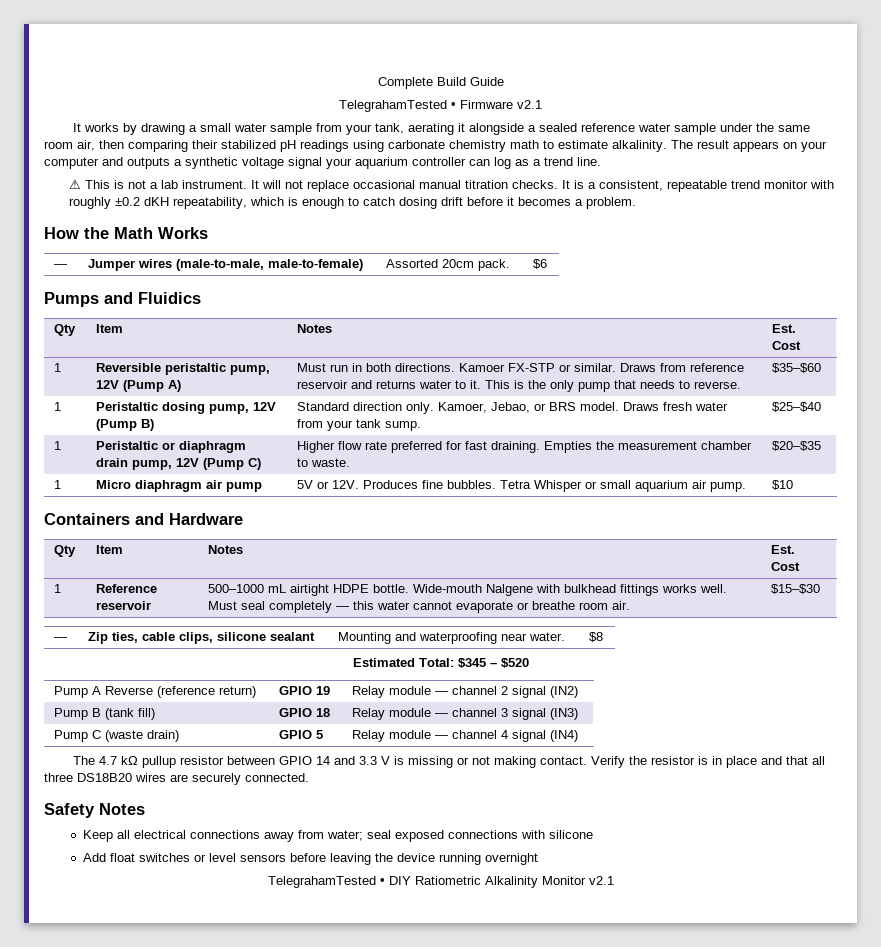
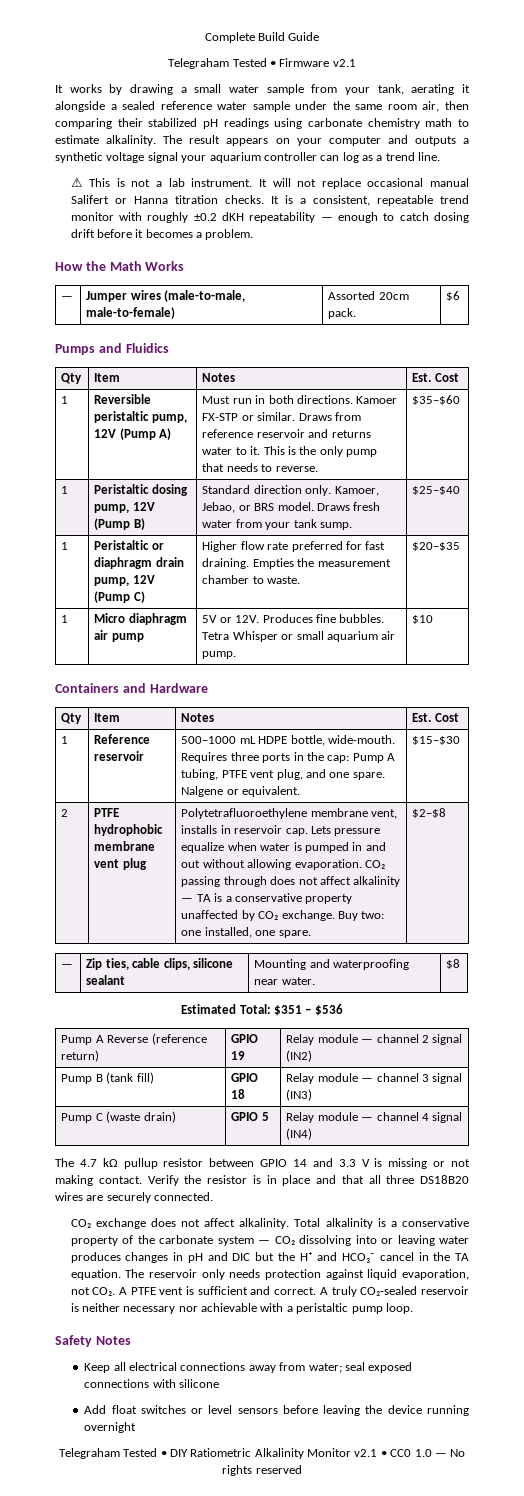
- TelegrahamTested • Firmware v2.1
+ Telegraham Tested • Firmware v2.1
- It will not replace occasional manual titration checks.
+ It will not replace occasional manual Salifert or Hanna titration checks.
- It is a consistent, repeatable trend monitor with roughly ±0.2 dKH repeatability, which is enough to catch dosing drift before it becomes a problem.
+ It is a consistent, repeatable trend monitor with roughly ±0.2 dKH repeatability — enough to catch dosing drift before it becomes a problem.
- 1 | Reference reservoir | 500–1000 mL airtight HDPE bottle. Wide-mouth Nalgene with bulkhead fittings works well. Must seal completely — this water cannot evaporate or breathe room air. | $15–$30
+ 1 | Reference reservoir | 500–1000 mL HDPE bottle, wide-mouth. Requires three ports in the cap: Pump A tubing, PTFE vent plug, and one spare. Nalgene or equivalent. | $15–$30
+ 2 | PTFE hydrophobic membrane vent plug | Polytetrafluoroethylene membrane vent, installs in reservoir cap. Lets pressure equalize when water is pumped in and out without allowing evaporation. CO₂ passing through does not affect alkalinity — TA is a conservative property unaffected by CO₂ exchange. Buy two: one installed, one spare. | $2–$8
- Estimated Total: $345 – $520
+ Estimated Total: $351 – $536
+ CO₂ exchange does not affect alkalinity. Total alkalinity is a conservative property of the carbonate system — CO₂ dissolving into or leaving water produces changes in pH and DIC but the H⁺ and HCO₃⁻ cancel in the TA equation. The reservoir only needs protection against liquid evaporation, not CO₂. A PTFE vent is sufficient and correct. A truly CO₂-sealed reservoir is neither necessary nor achievable with a peristaltic pump loop.
- TelegrahamTested • DIY Ratiometric Alkalinity Monitor v2.1
+ Telegraham Tested • DIY Ratiometric Alkalinity Monitor v2.1 • CC0 1.0 — No rights reserved

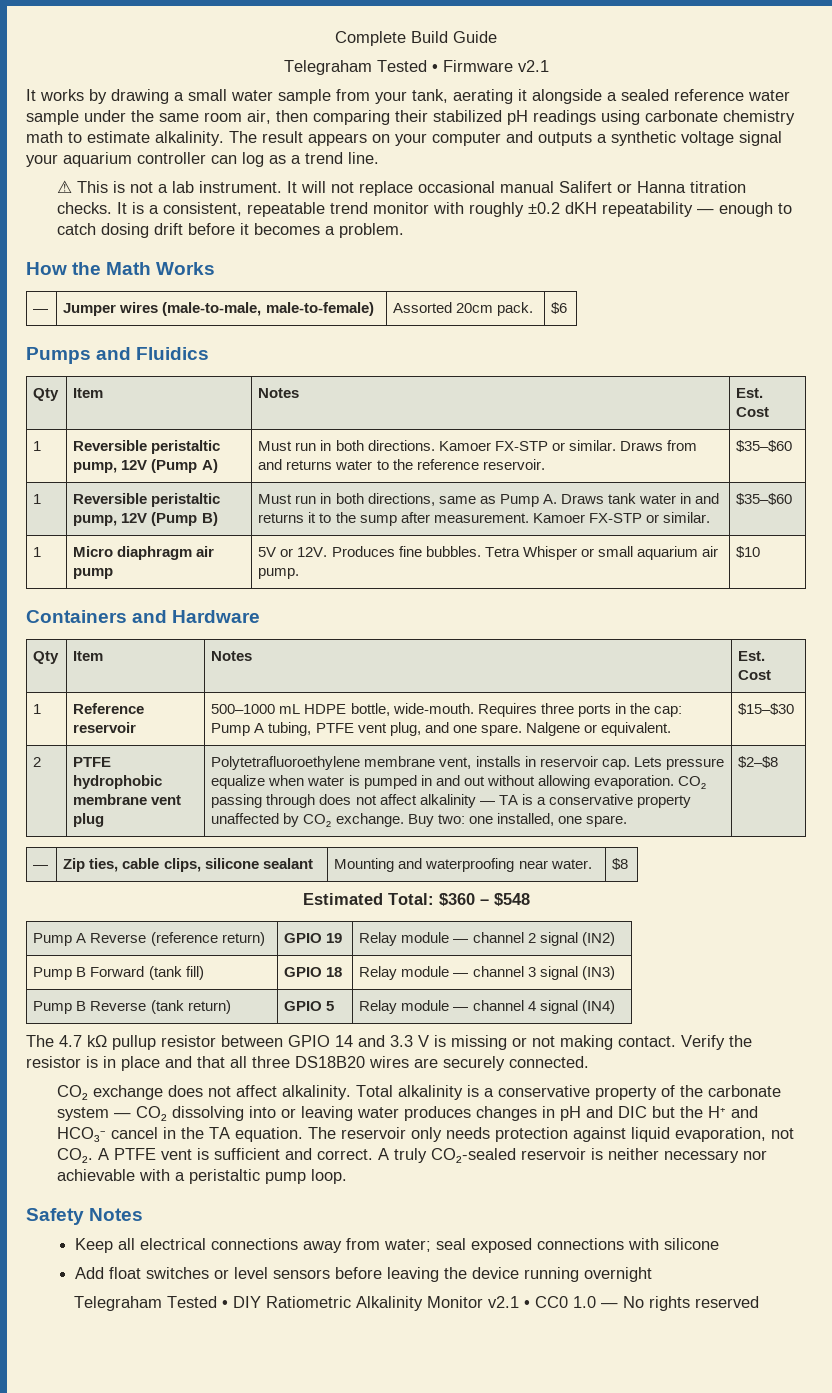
- 1 | Reversible peristaltic pump, 12V (Pump A) | Must run in both directions. Kamoer FX-STP or similar. Draws from reference reservoir and returns water to it. This is the only pump that needs to reverse. | $35–$60
- 1 | Peristaltic dosing pump, 12V (Pump B) | Standard direction only. Kamoer, Jebao, or BRS model. Draws fresh water from your tank sump. | $25–$40
- 1 | Peristaltic or diaphragm drain pump, 12V (Pump C) | Higher flow rate preferred for fast draining. Empties the measurement chamber to waste. | $20–$35
+ 1 | Reversible peristaltic pump, 12V (Pump A) | Must run in both directions. Kamoer FX-STP or similar. Draws from and returns water to the reference reservoir. | $35–$60
+ 1 | Reversible peristaltic pump, 12V (Pump B) | Must run in both directions, same as Pump A. Draws tank water in and returns it to the sump after measurement. Kamoer FX-STP or similar. | $35–$60
- Estimated Total: $351 – $536
+ Estimated Total: $360 – $548
- Pump B (tank fill) | GPIO 18 | Relay module — channel 3 signal (IN3)
+ Pump B Forward (tank fill) | GPIO 18 | Relay module — channel 3 signal (IN3)
- Pump C (waste drain) | GPIO 5 | Relay module — channel 4 signal (IN4)
+ Pump B Reverse (tank return) | GPIO 5 | Relay module — channel 4 signal (IN4)

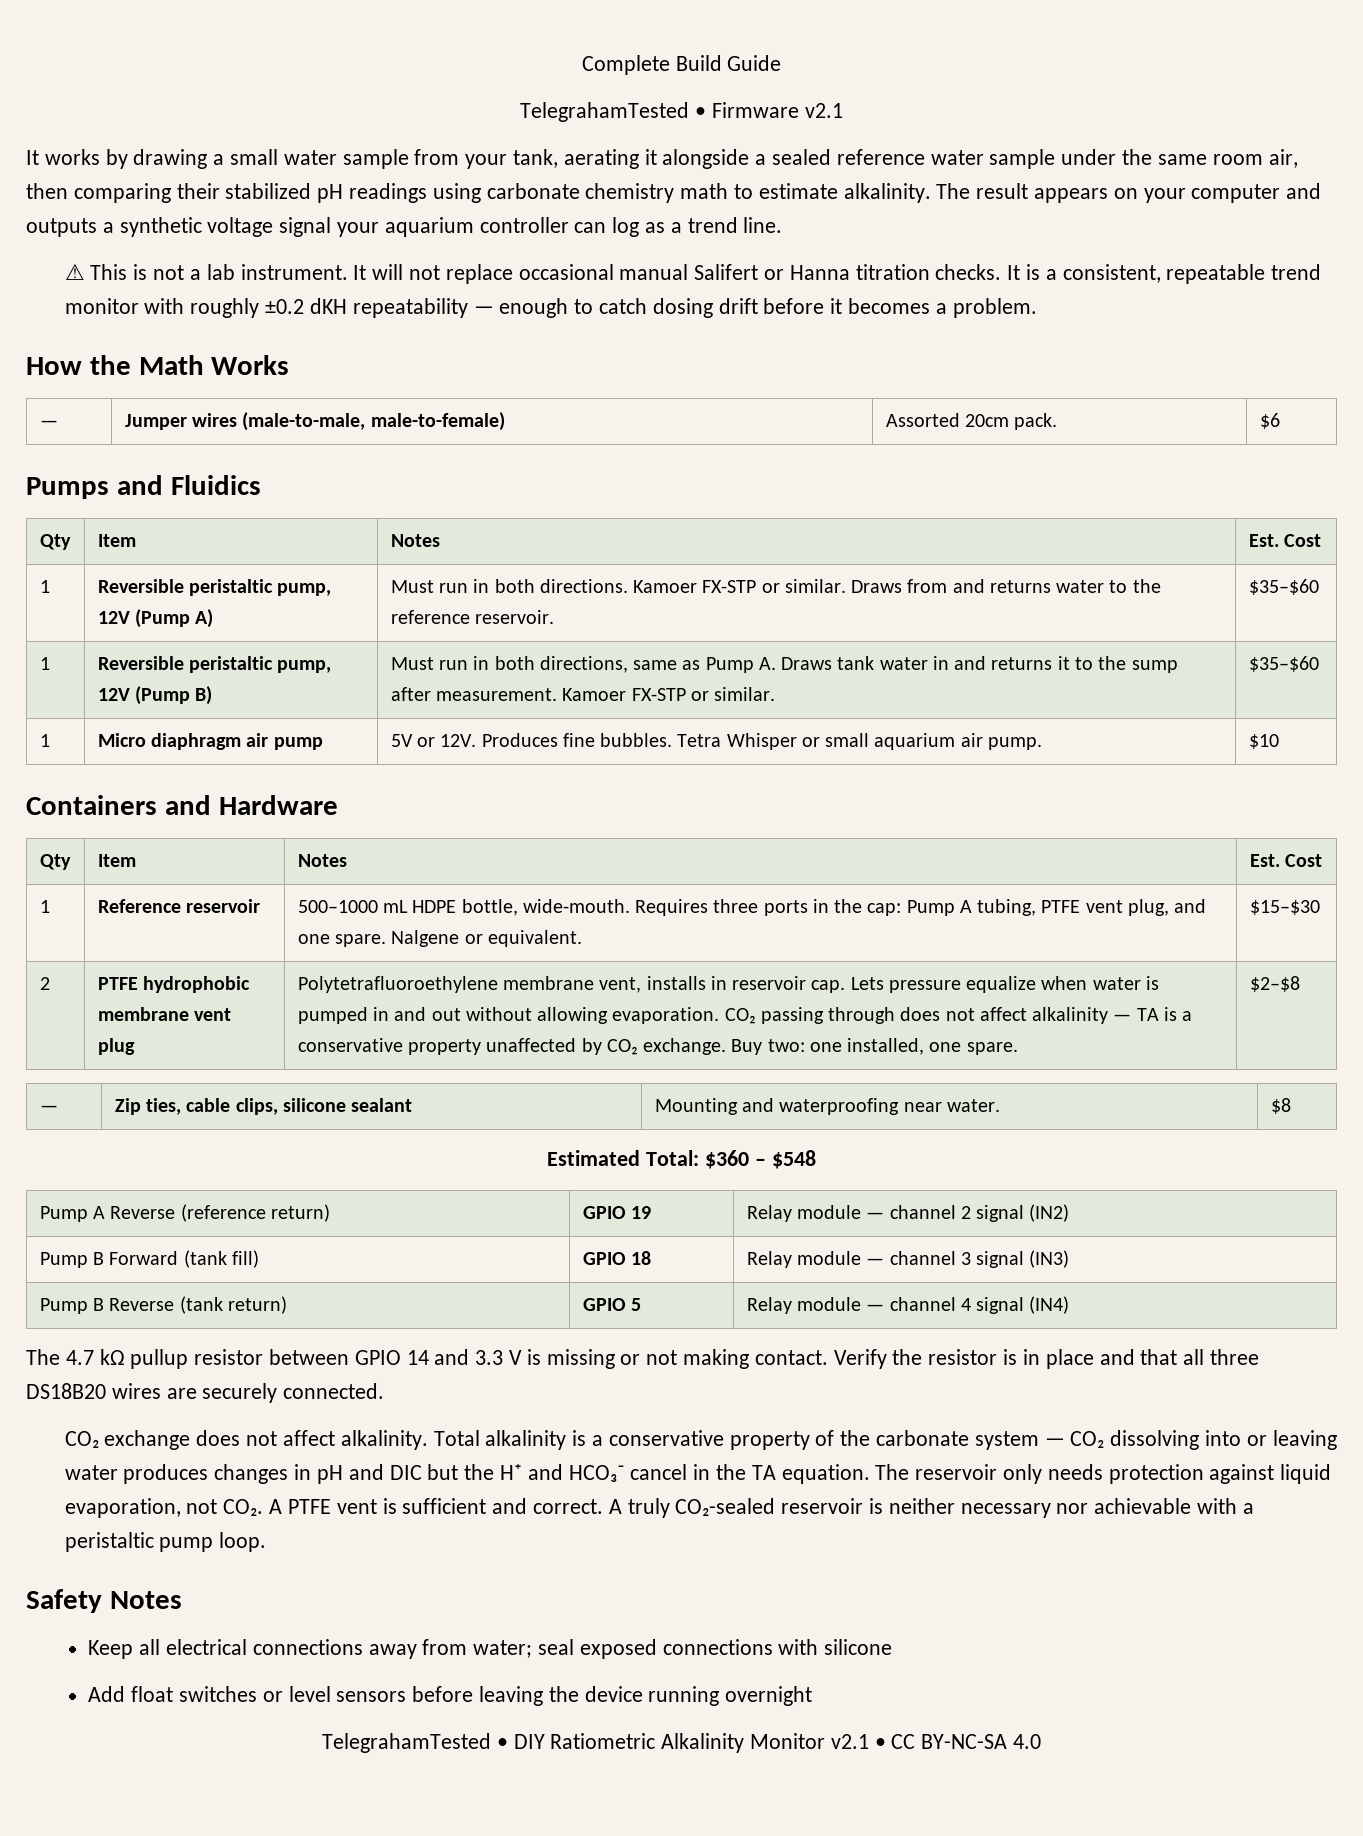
- Telegraham Tested • Firmware v2.1
+ TelegrahamTested • Firmware v2.1
- Telegraham Tested • DIY Ratiometric Alkalinity Monitor v2.1 • CC0 1.0 — No rights reserved
+ TelegrahamTested • DIY Ratiometric Alkalinity Monitor v2.1 • CC BY-NC-SA 4.0

